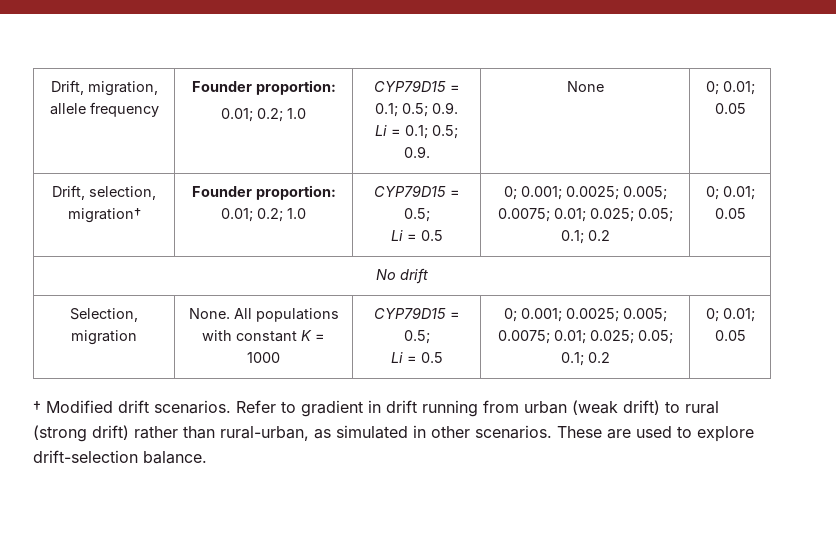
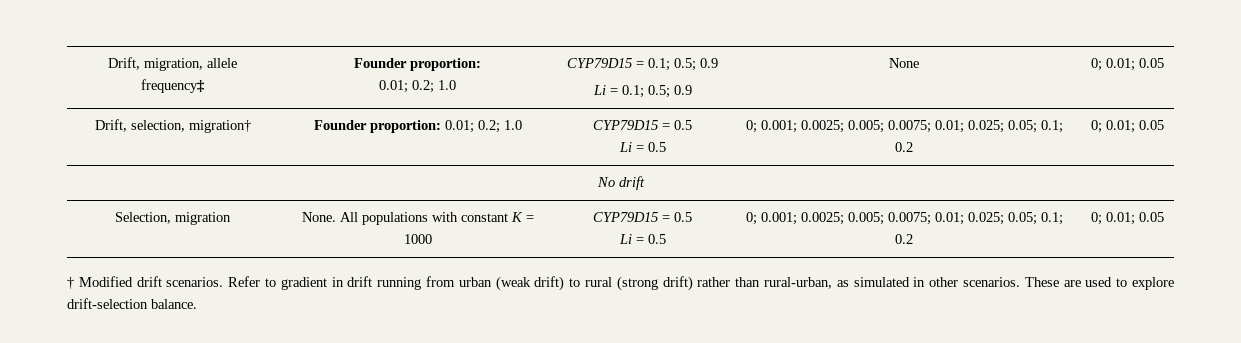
- Drift, migration, allele frequency | Founder proportion:
- 0.01; 0.2; 1.0 | CYP79D15 = 0.1; 0.5; 0.9.
- Li = 0.1; 0.5; 0.9. | None | 0; 0.01; 0.05
+ Drift, migration, allele frequency‡ | Founder proportion:
+ 0.01; 0.2; 1.0 | CYP79D15 = 0.1; 0.5; 0.9
+ Li = 0.1; 0.5; 0.9 | None | 0; 0.01; 0.05
- Drift, selection, migration† | Founder proportion: 0.01; 0.2; 1.0 | CYP79D15 = 0.5;
+ Drift, selection, migration† | Founder proportion: 0.01; 0.2; 1.0 | CYP79D15 = 0.5
- Selection, migration | None. All populations with constant K = 1000 | CYP79D15 = 0.5;
+ Selection, migration | None. All populations with constant K = 1000 | CYP79D15 = 0.5

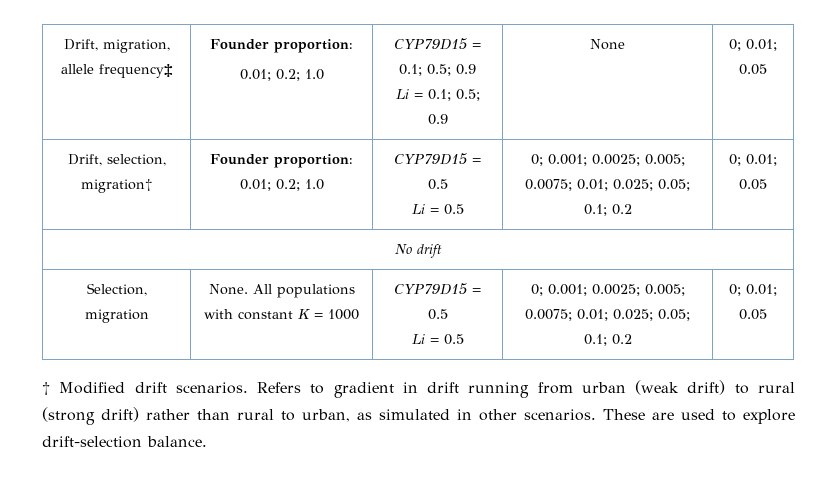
- Refer to gradient in drift running from urban (weak drift) to rural (strong drift) rather than rural-urban, as simulated in other scenarios.
+ Refers to gradient in drift running from urban (weak drift) to rural (strong drift) rather than rural to urban, as simulated in other scenarios.

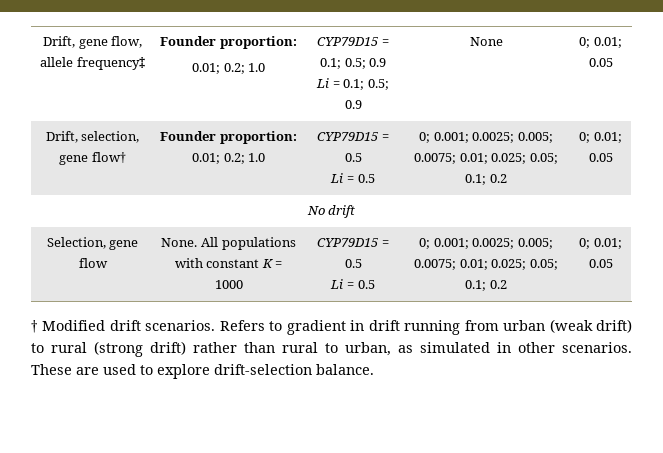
- Drift, migration, allele frequency‡ | Founder proportion:
+ Drift, gene flow, allele frequency‡ | Founder proportion:
- Drift, selection, migration† | Founder proportion: 0.01; 0.2; 1.0 | CYP79D15 = 0.5
+ Drift, selection, gene flow† | Founder proportion: 0.01; 0.2; 1.0 | CYP79D15 = 0.5
- Selection, migration | None. All populations with constant K = 1000 | CYP79D15 = 0.5
+ Selection, gene flow | None. All populations with constant K = 1000 | CYP79D15 = 0.5

